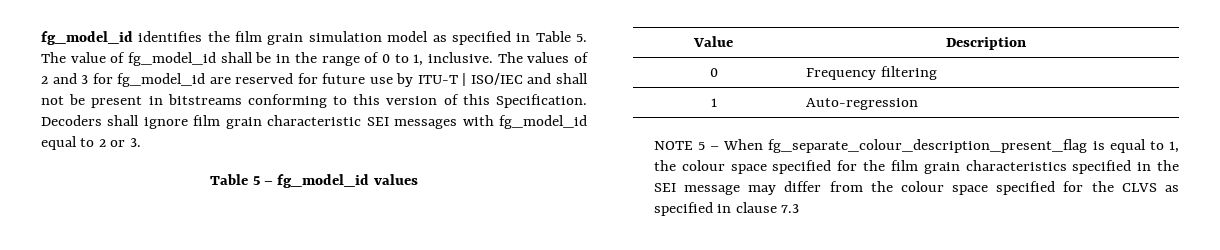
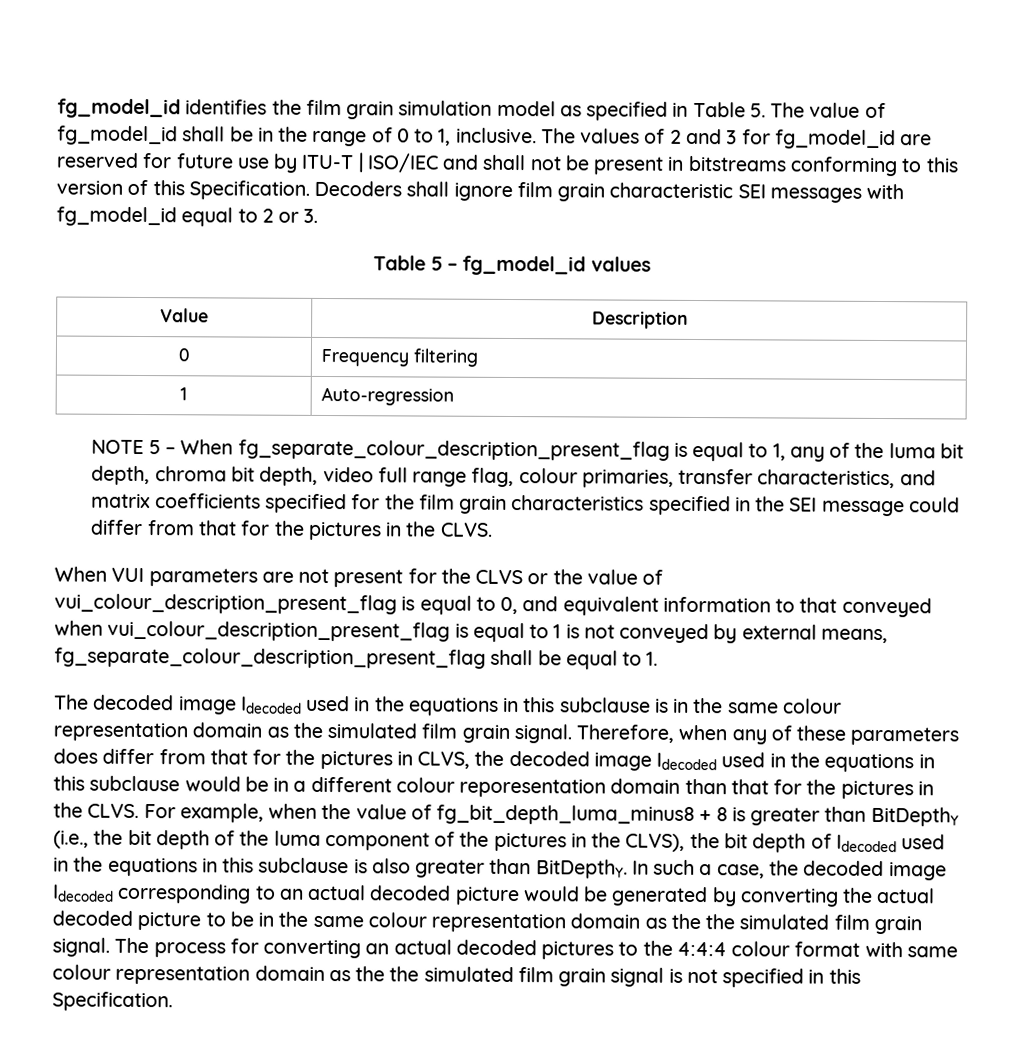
- NOTE 5 – When fg_separate_colour_description_present_flag is equal to 1, the colour space specified for the film grain characteristics specified in the SEI message may differ from the colour space specified for the CLVS as specified in clause 7.3
+ NOTE 5 – When fg_separate_colour_description_present_flag is equal to 1, any of the luma bit depth, chroma bit depth, video full range flag, colour primaries, transfer characteristics, and matrix coefficients specified for the film grain characteristics specified in the SEI message could differ from that for the pictures in the CLVS.
+ When VUI parameters are not present for the CLVS or the value of vui_colour_description_present_flag is equal to 0, and equivalent information to that conveyed when vui_colour_description_present_flag is equal to 1 is not conveyed by external means, fg_separate_colour_description_present_flag shall be equal to 1.
+ The decoded image Idecoded used in the equations in this subclause is in the same colour representation domain as the simulated film grain signal. Therefore, when any of these parameters does differ from that for the pictures in CLVS, the decoded image Idecoded used in the equations in this subclause would be in a different colour reporesentation domain than that for the pictures in the CLVS. For example, when the value of fg_bit_depth_luma_minus8 + 8 is greater than BitDepthY (i.e., the bit depth of the luma component of the pictures in the CLVS), the bit depth of Idecoded used in the equations in this subclause is also greater than BitDepthY. In such a case, the decoded image Idecoded corresponding to an actual decoded picture would be generated by converting the actual decoded picture to be in the same colour representation domain as the the simulated film grain signal. The process for converting an actual decoded pictures to the 4:4:4 colour format with same colour representation domain as the the simulated film grain signal is not specified in this Specification.

